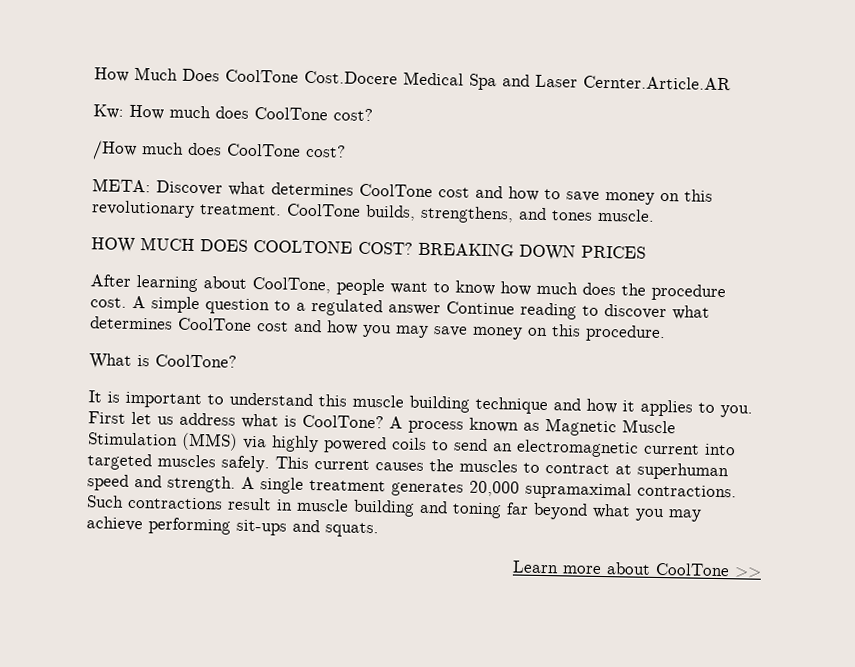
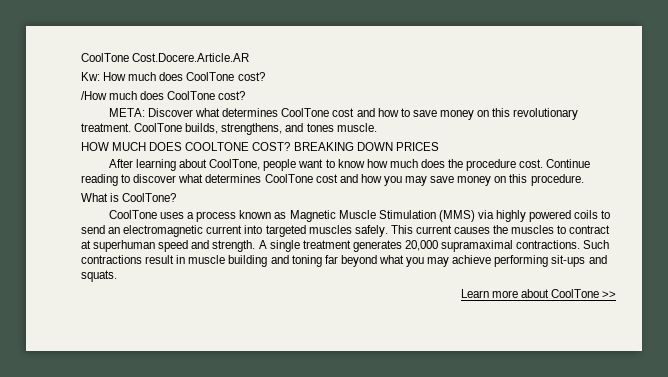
- How Much Does CoolTone Cost.Docere Medical Spa and Laser Cernter.Article.AR
+ CoolTone Cost.Docere.Article.AR
- A simple question to a regulated answer Continue reading to discover what determines CoolTone cost and how you may save money on this procedure.
+ Continue reading to discover what determines CoolTone cost and how you may save money on this procedure.
- It is important to understand this muscle building technique and how it applies to you. First let us address what is CoolTone? A process known as Magnetic Muscle Stimulation (MMS) via highly powered coils to send an electromagnetic current into targeted muscles safely.
+ CoolTone uses a process known as Magnetic Muscle Stimulation (MMS) via highly powered coils to send an electromagnetic current into targeted muscles safely.

